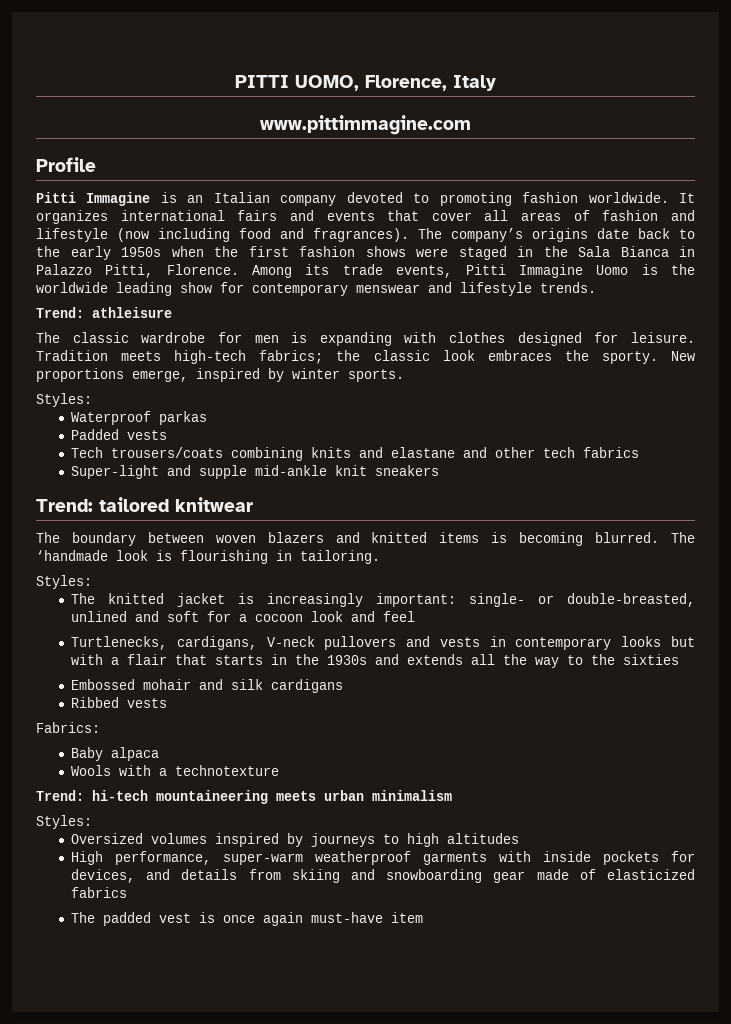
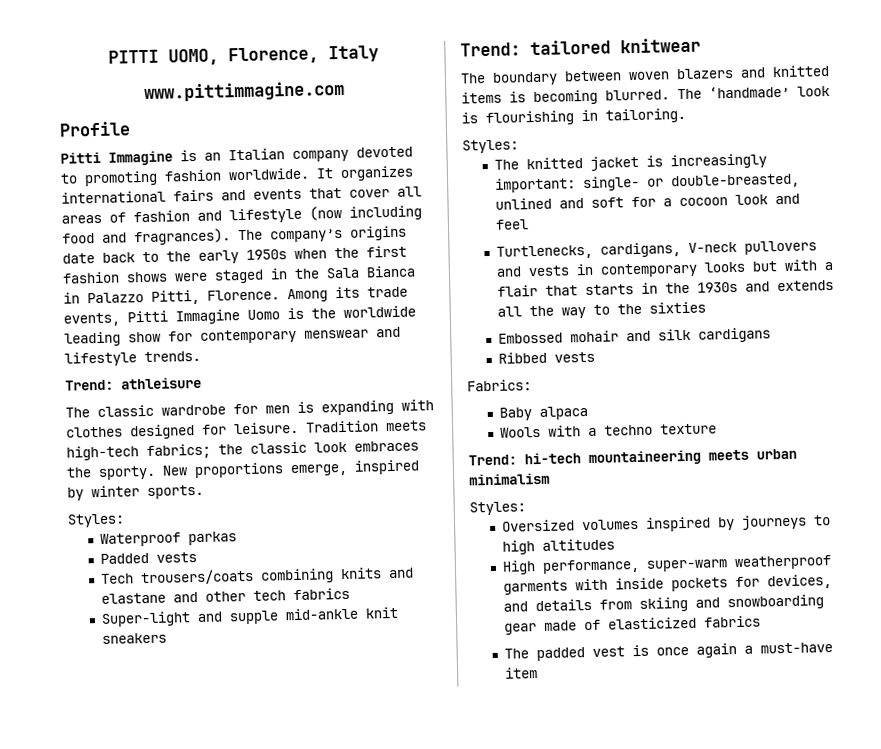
- The ‘handmade look is flourishing in tailoring.
+ The ‘handmade’ look is flourishing in tailoring.
- Wools with a technotexture
+ Wools with a techno texture
- The padded vest is once again must-have item
+ The padded vest is once again a must-have item

